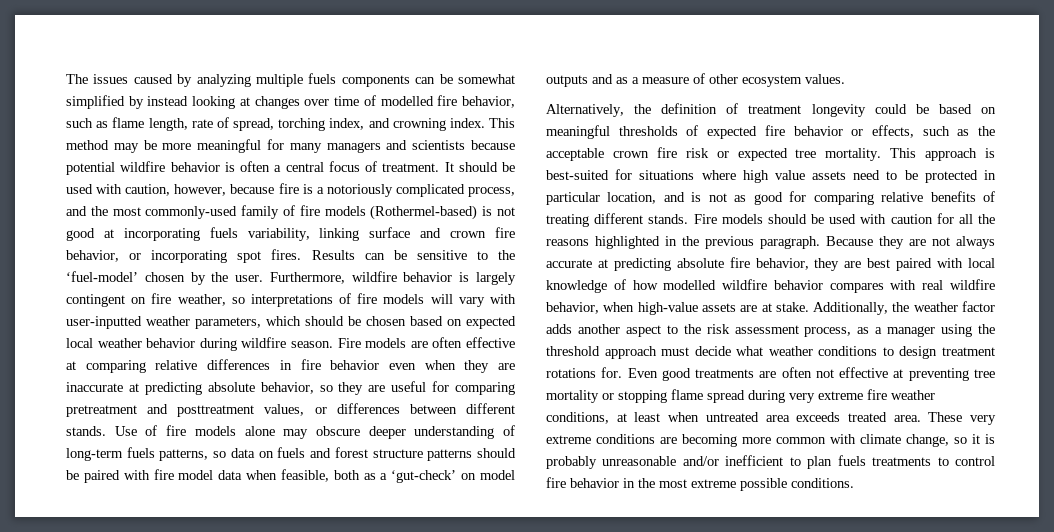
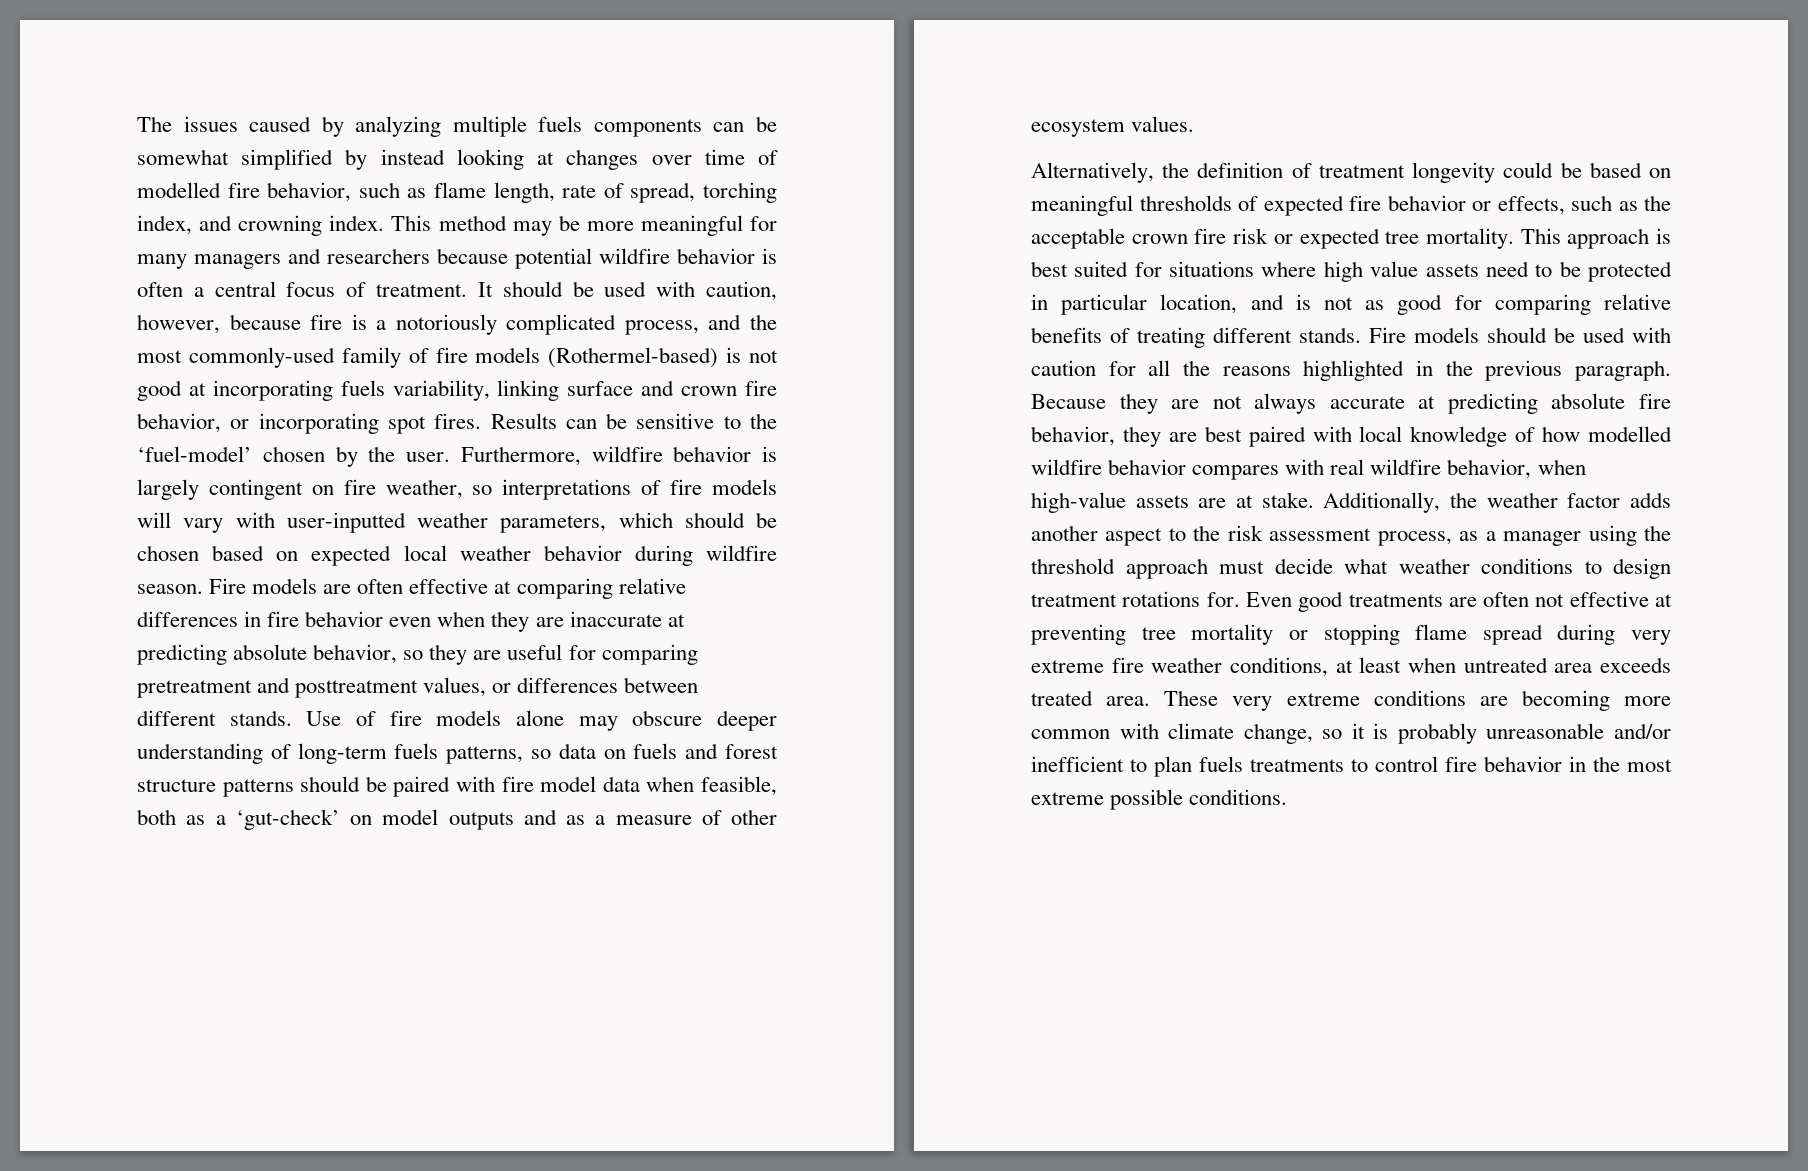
- This method may be more meaningful for many managers and scientists because potential wildfire behavior is often a central focus of treatment.
+ This method may be more meaningful for many managers and researchers because potential wildfire behavior is often a central focus of treatment.
- This approach is best-suited for situations where high value assets need to be protected in particular location, and is not as good for comparing relative benefits of treating different stands.
+ This approach is best suited for situations where high value assets need to be protected in particular location, and is not as good for comparing relative benefits of treating different stands.

